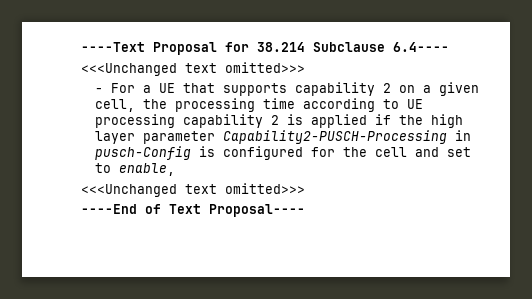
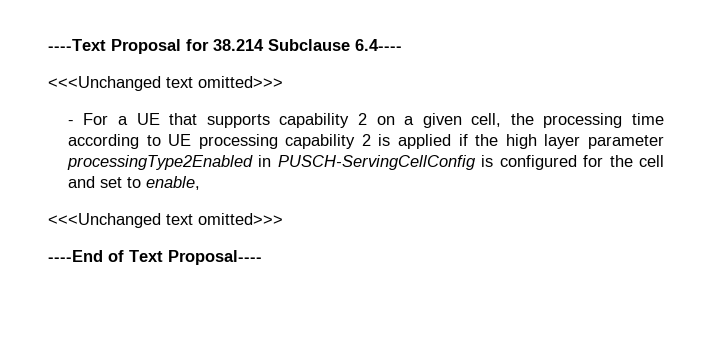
- - For a UE that supports capability 2 on a given cell, the processing time according to UE processing capability 2 is applied if the high layer parameter Capability2-PUSCH-Processing in pusch-Config is configured for the cell and set to enable,
+ - For a UE that supports capability 2 on a given cell, the processing time according to UE processing capability 2 is applied if the high layer parameter processingType2Enabled in PUSCH-ServingCellConfig is configured for the cell and set to enable,

